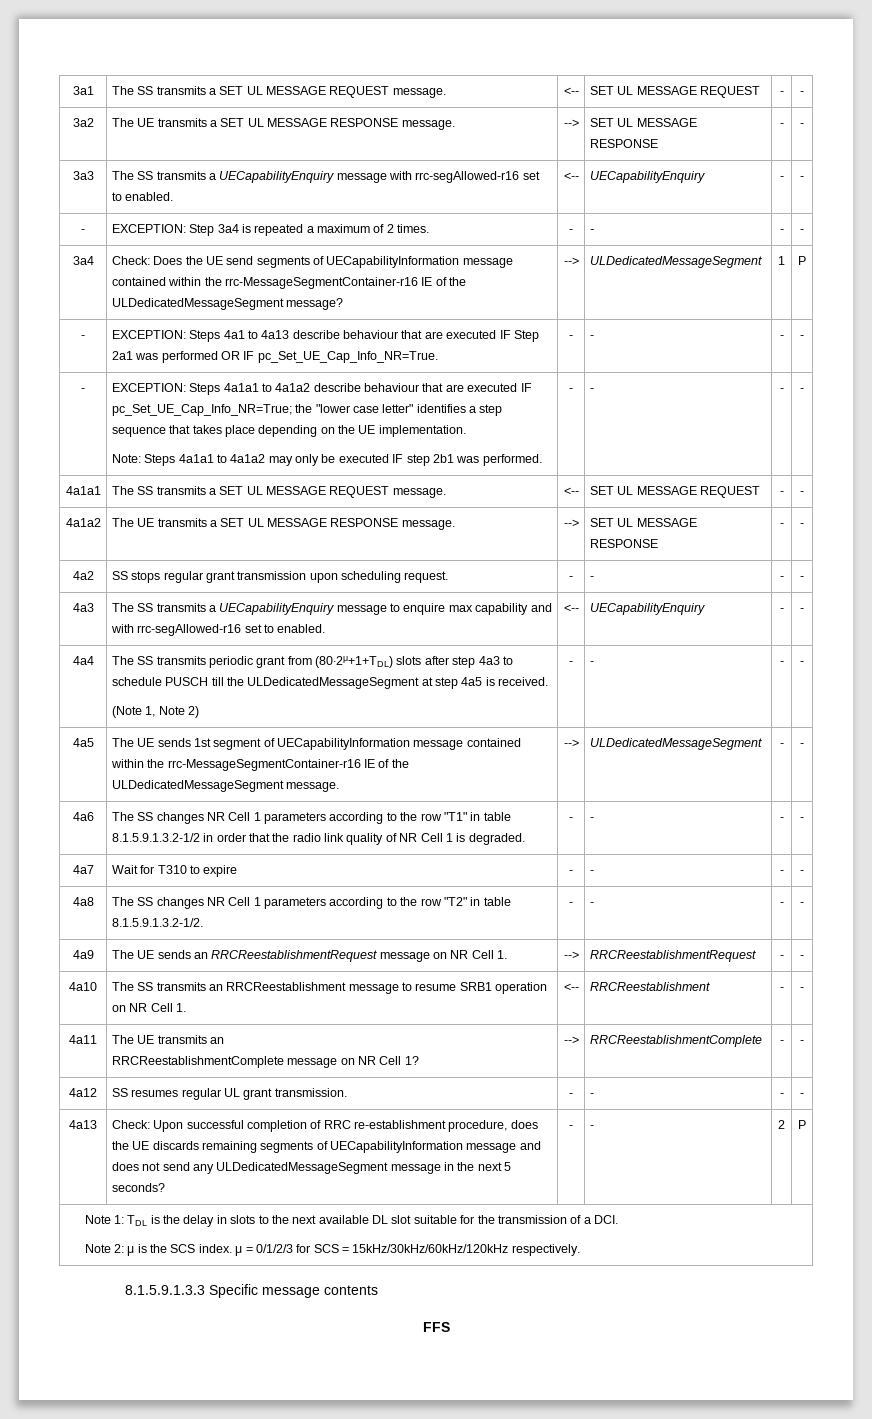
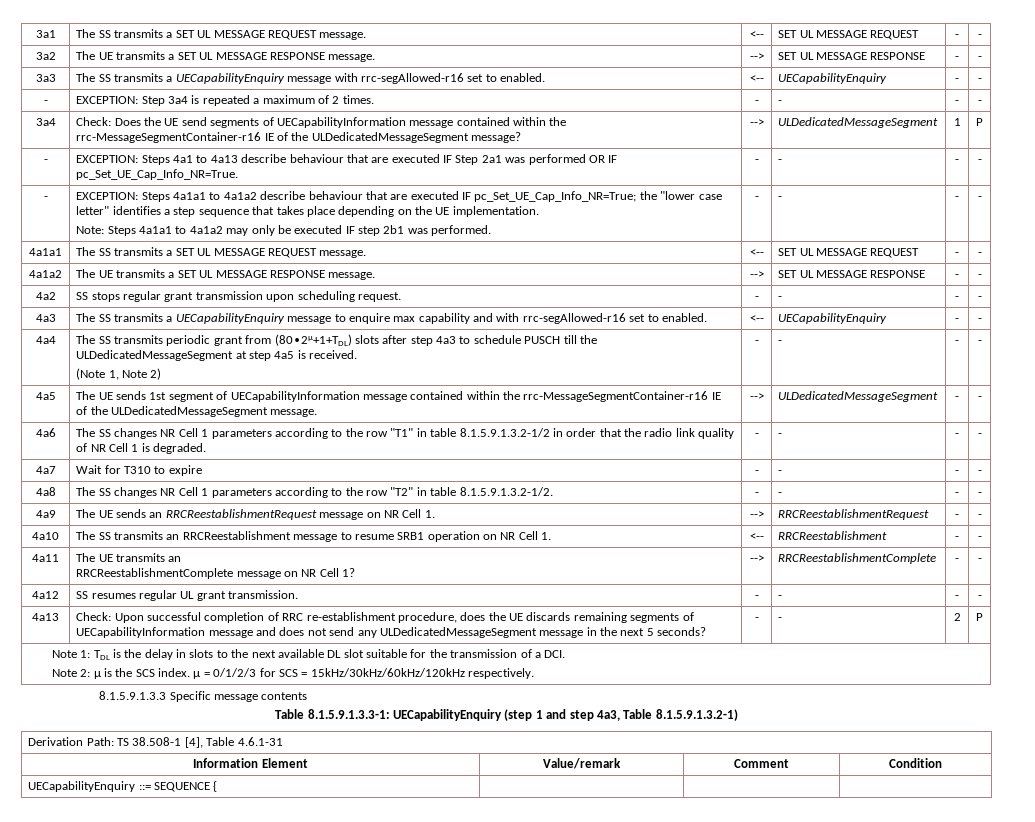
- FFS
+ Table 8.1.5.9.1.3.3-1: UECapabilityEnquiry (step 1 and step 4a3, Table 8.1.5.9.1.3.2-1)
+ Derivation Path: TS 38.508-1 [4], Table 4.6.1-31
+ Information Element | Value/remark | Comment | Condition
+ UECapabilityEnquiry ::= SEQUENCE { | | |

